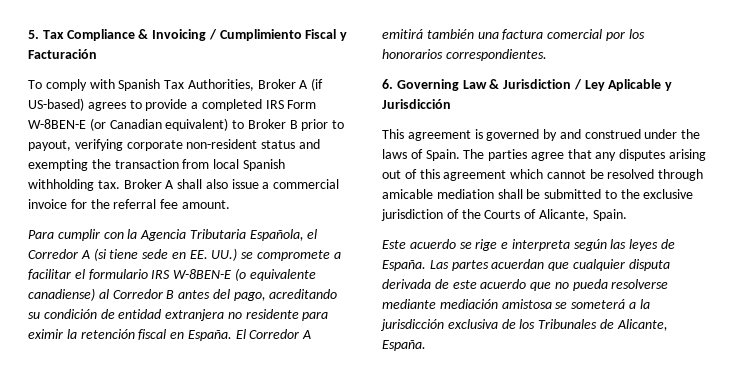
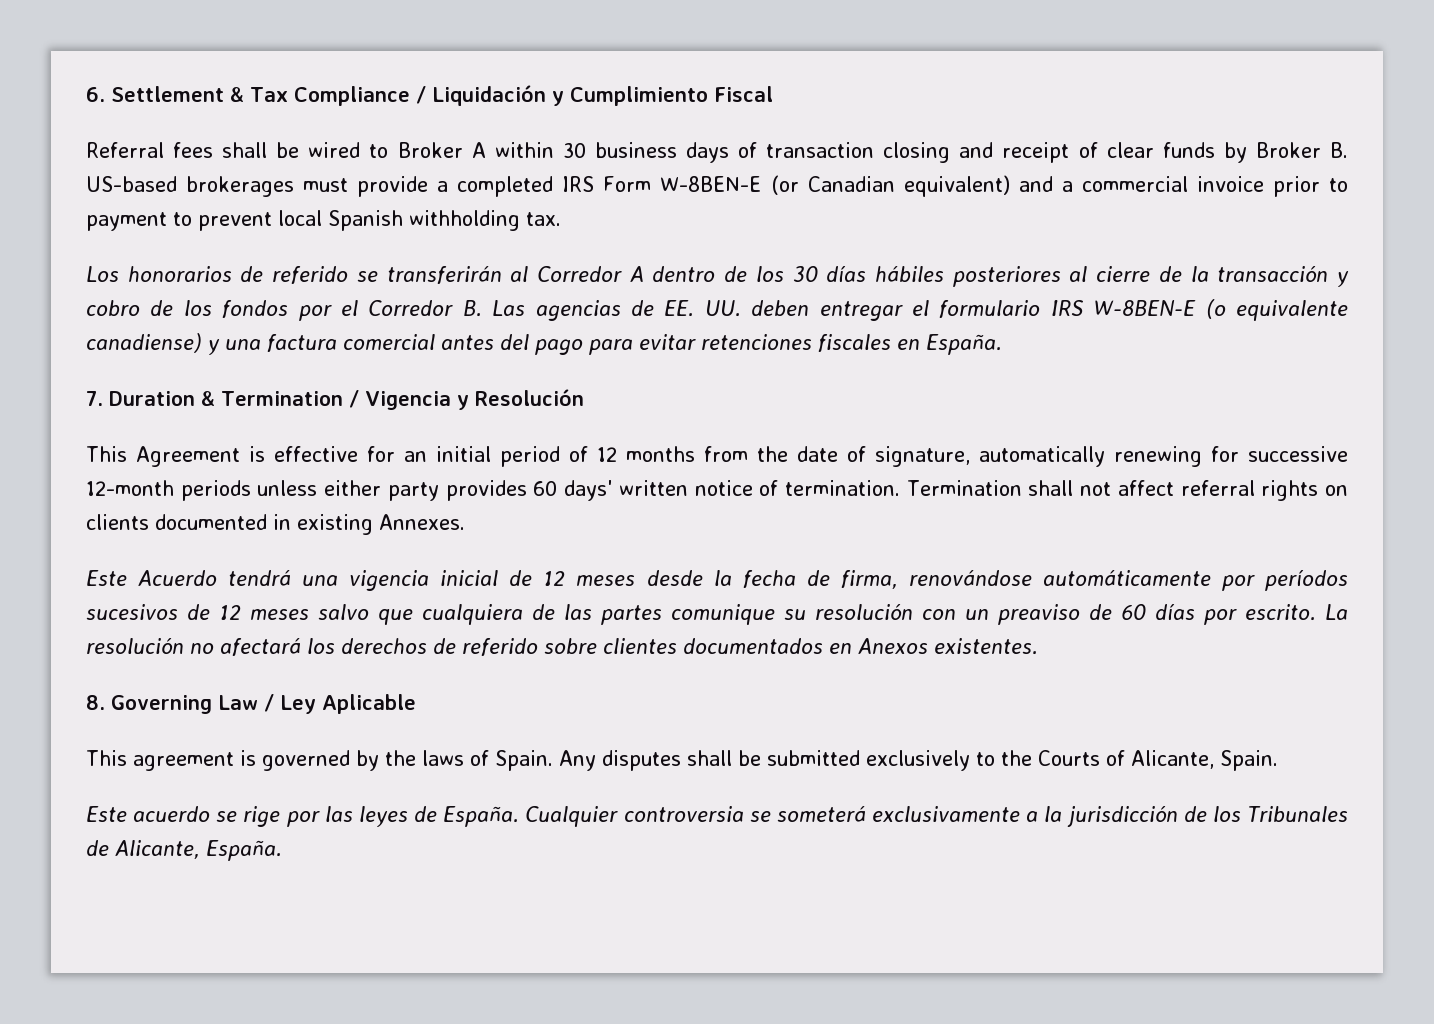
- 5. Tax Compliance & Invoicing / Cumplimiento Fiscal y Facturación
- To comply with Spanish Tax Authorities, Broker A (if US-based) agrees to provide a completed IRS Form W-8BEN-E (or Canadian equivalent) to Broker B prior to payout, verifying corporate non-resident status and exempting the transaction from local Spanish withholding tax. Broker A shall also issue a commercial invoice for the referral fee amount.
- Para cumplir con la Agencia Tributaria Española, el Corredor A (si tiene sede en EE. UU.) se compromete a facilitar el formulario IRS W-8BEN-E (o equivalente canadiense) al Corredor B antes del pago, acreditando su condición de entidad extranjera no residente para eximir la retención fiscal en España. El Corredor A emitirá también una factura comercial por los honorarios correspondientes.
- 6. Governing Law & Jurisdiction / Ley Aplicable y Jurisdicción
+ 6. Settlement & Tax Compliance / Liquidación y Cumplimiento Fiscal
+ Referral fees shall be wired to Broker A within 30 business days of transaction closing and receipt of clear funds by Broker B. US-based brokerages must provide a completed IRS Form W-8BEN-E (or Canadian equivalent) and a commercial invoice prior to payment to prevent local Spanish withholding tax.
+ Los honorarios de referido se transferirán al Corredor A dentro de los 30 días hábiles posteriores al cierre de la transacción y cobro de los fondos por el Corredor B. Las agencias de EE. UU. deben entregar el formulario IRS W-8BEN-E (o equivalente canadiense) y una factura comercial antes del pago para evitar retenciones fiscales en España.
+ 7. Duration & Termination / Vigencia y Resolución
+ This Agreement is effective for an initial period of 12 months from the date of signature, automatically renewing for successive 12-month periods unless either party provides 60 days' written notice of termination. Termination shall not affect referral rights on clients documented in existing Annexes.
+ Este Acuerdo tendrá una vigencia inicial de 12 meses desde la fecha de firma, renovándose automáticamente por períodos sucesivos de 12 meses salvo que cualquiera de las partes comunique su resolución con un preaviso de 60 días por escrito. La resolución no afectará los derechos de referido sobre clientes documentados en Anexos existentes.
+ 8. Governing Law / Ley Aplicable
- This agreement is governed by and construed under the laws of Spain.
+ This agreement is governed by the laws of Spain.
- The parties agree that any disputes arising out of this agreement which cannot be resolved through amicable mediation shall be submitted to the exclusive jurisdiction of the Courts of Alicante, Spain.
+ Any disputes shall be submitted exclusively to the Courts of Alicante, Spain.
- Este acuerdo se rige e interpreta según las leyes de España.
+ Este acuerdo se rige por las leyes de España.
- Las partes acuerdan que cualquier disputa derivada de este acuerdo que no pueda resolverse mediante mediación amistosa se someterá a la jurisdicción exclusiva de los Tribunales de Alicante, España.
+ Cualquier controversia se someterá exclusivamente a la jurisdicción de los Tribunales de Alicante, España.

